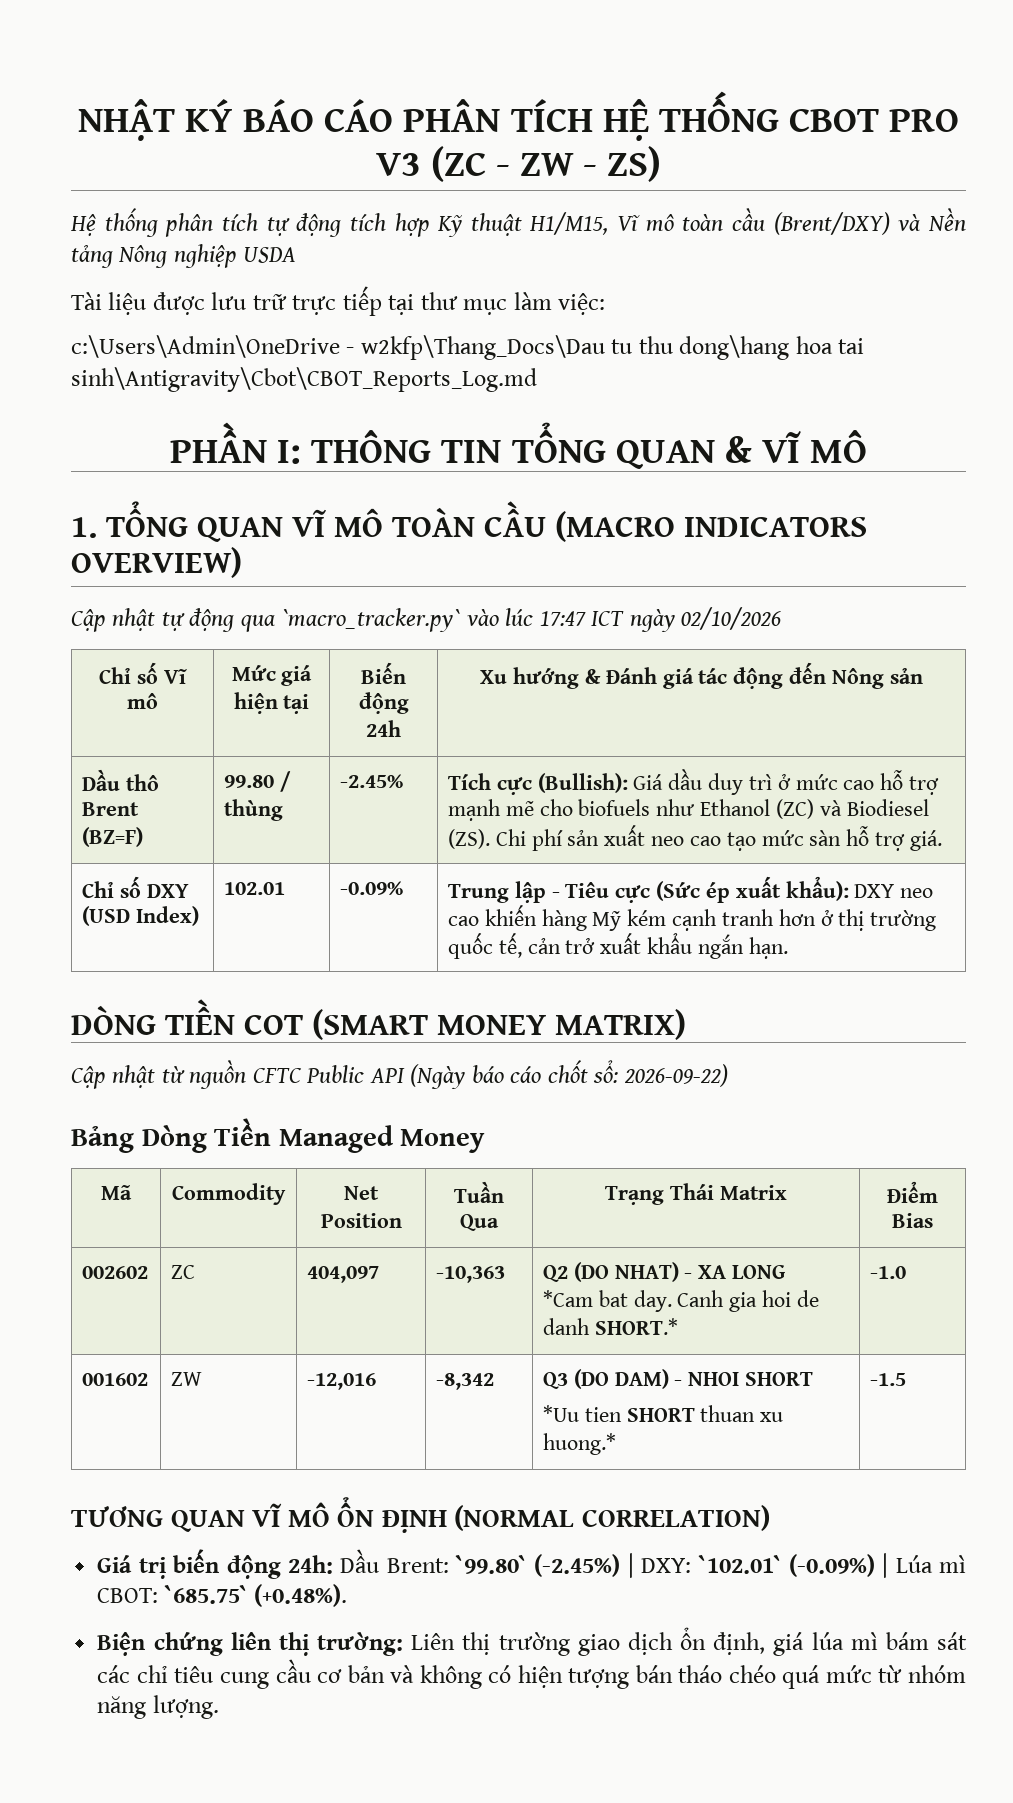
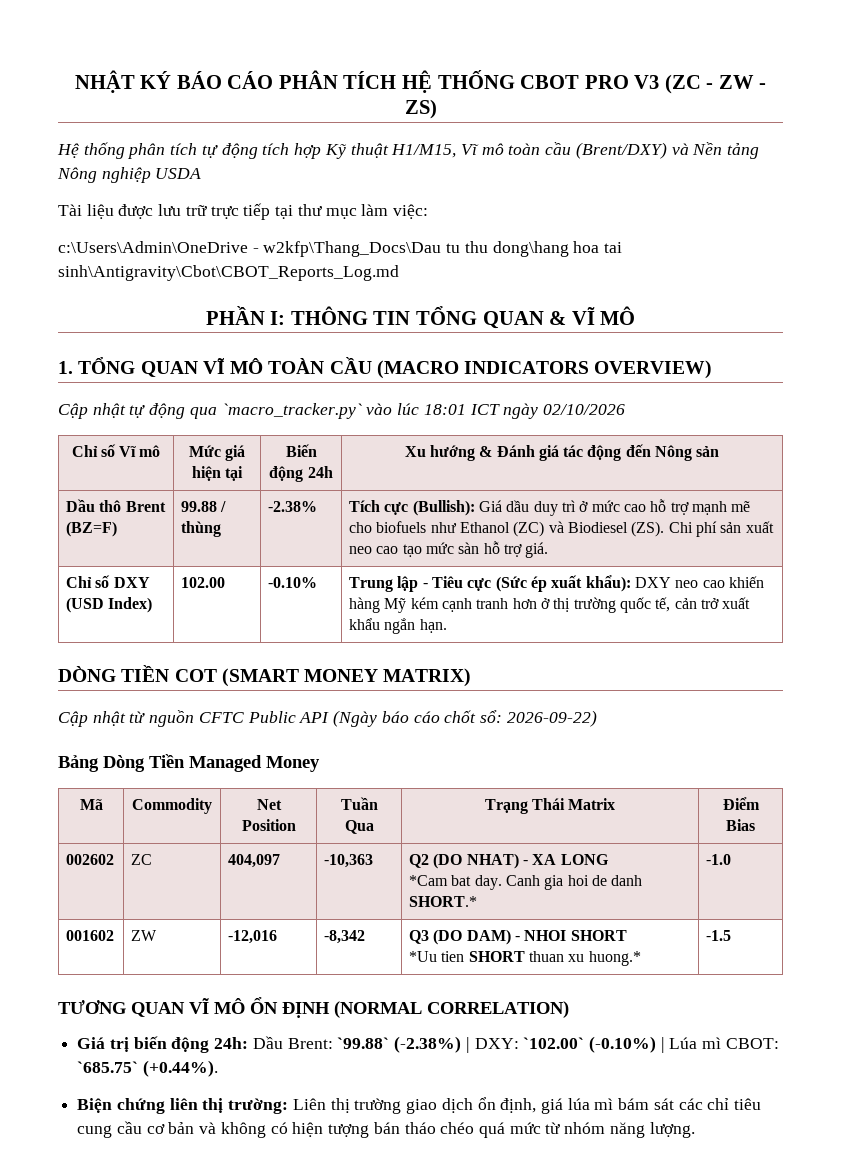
- Cập nhật tự động qua `macro_tracker.py` vào lúc 17:47 ICT ngày 02/10/2026
+ Cập nhật tự động qua `macro_tracker.py` vào lúc 18:01 ICT ngày 02/10/2026
- 99.80 / thùng
+ 99.88 / thùng
- -2.45%
+ -2.38%
- Chỉ số DXY (USD Index) | 102.01 | -0.09% | Trung lập - Tiêu cực (Sức ép xuất khẩu): DXY neo cao khiến hàng Mỹ kém cạnh tranh hơn ở thị trường quốc tế, cản trở xuất khẩu ngắn hạn.
+ Chỉ số DXY (USD Index) | 102.00 | -0.10% | Trung lập - Tiêu cực (Sức ép xuất khẩu): DXY neo cao khiến hàng Mỹ kém cạnh tranh hơn ở thị trường quốc tế, cản trở xuất khẩu ngắn hạn.
- Giá trị biến động 24h: Dầu Brent: `99.80` (-2.45%) | DXY: `102.01` (-0.09%) | Lúa mì CBOT: `685.75` (+0.48%).
+ Giá trị biến động 24h: Dầu Brent: `99.88` (-2.38%) | DXY: `102.00` (-0.10%) | Lúa mì CBOT: `685.75` (+0.44%).

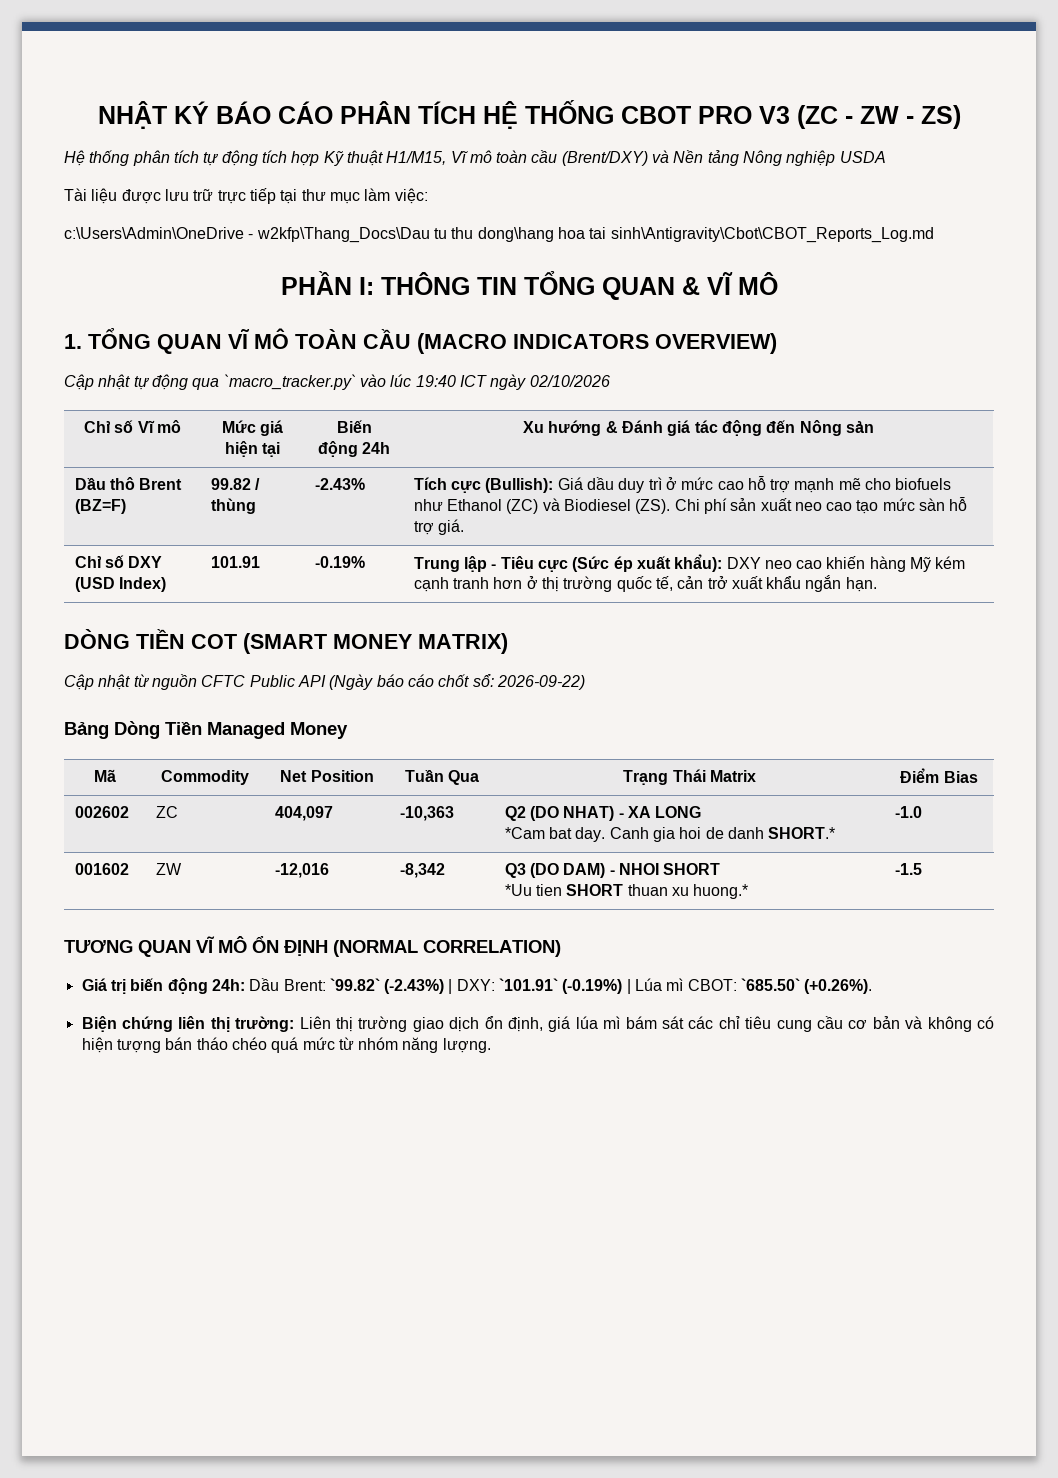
- Cập nhật tự động qua `macro_tracker.py` vào lúc 18:01 ICT ngày 02/10/2026
+ Cập nhật tự động qua `macro_tracker.py` vào lúc 19:40 ICT ngày 02/10/2026
- 99.88 / thùng
+ 99.82 / thùng
- -2.38%
+ -2.43%
- Chỉ số DXY (USD Index) | 102.00 | -0.10% | Trung lập - Tiêu cực (Sức ép xuất khẩu): DXY neo cao khiến hàng Mỹ kém cạnh tranh hơn ở thị trường quốc tế, cản trở xuất khẩu ngắn hạn.
+ Chỉ số DXY (USD Index) | 101.91 | -0.19% | Trung lập - Tiêu cực (Sức ép xuất khẩu): DXY neo cao khiến hàng Mỹ kém cạnh tranh hơn ở thị trường quốc tế, cản trở xuất khẩu ngắn hạn.
- Giá trị biến động 24h: Dầu Brent: `99.88` (-2.38%) | DXY: `102.00` (-0.10%) | Lúa mì CBOT: `685.75` (+0.44%).
+ Giá trị biến động 24h: Dầu Brent: `99.82` (-2.43%) | DXY: `101.91` (-0.19%) | Lúa mì CBOT: `685.50` (+0.26%).

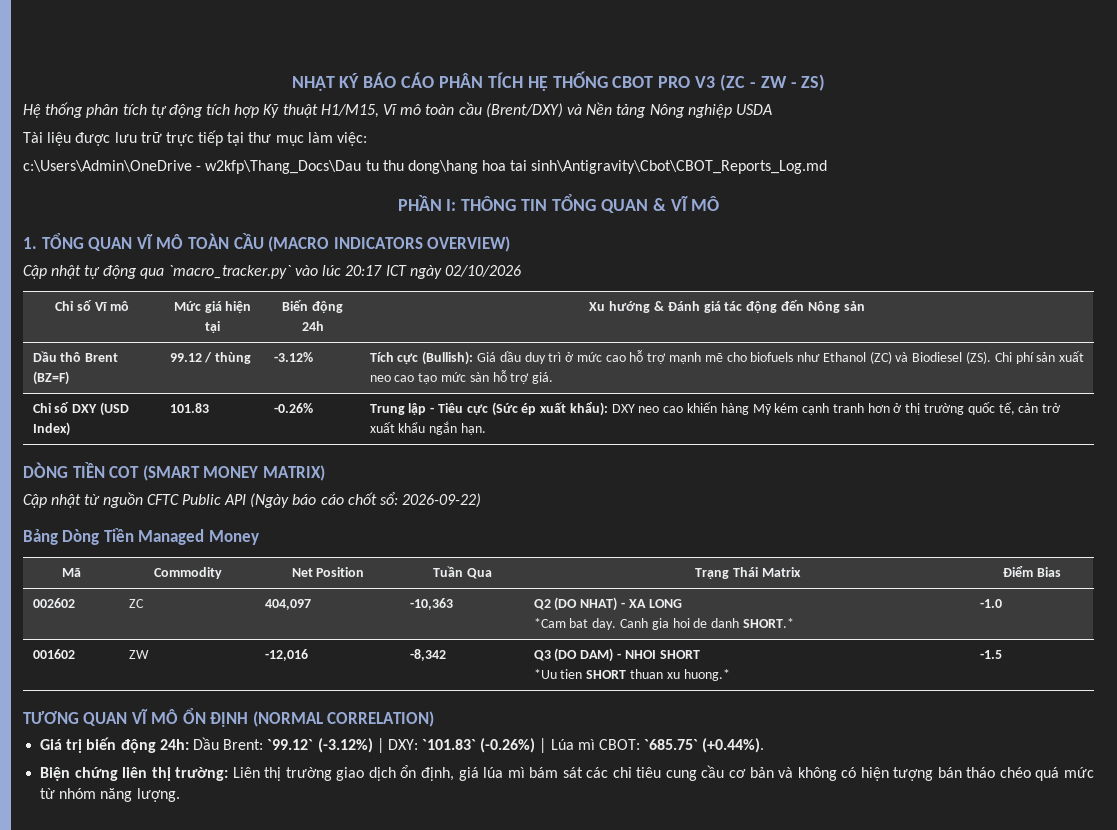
- Cập nhật tự động qua `macro_tracker.py` vào lúc 19:40 ICT ngày 02/10/2026
+ Cập nhật tự động qua `macro_tracker.py` vào lúc 20:17 ICT ngày 02/10/2026
- 99.82 / thùng
+ 99.12 / thùng
- -2.43%
+ -3.12%
- Chỉ số DXY (USD Index) | 101.91 | -0.19% | Trung lập - Tiêu cực (Sức ép xuất khẩu): DXY neo cao khiến hàng Mỹ kém cạnh tranh hơn ở thị trường quốc tế, cản trở xuất khẩu ngắn hạn.
+ Chỉ số DXY (USD Index) | 101.83 | -0.26% | Trung lập - Tiêu cực (Sức ép xuất khẩu): DXY neo cao khiến hàng Mỹ kém cạnh tranh hơn ở thị trường quốc tế, cản trở xuất khẩu ngắn hạn.
- Giá trị biến động 24h: Dầu Brent: `99.82` (-2.43%) | DXY: `101.91` (-0.19%) | Lúa mì CBOT: `685.50` (+0.26%).
+ Giá trị biến động 24h: Dầu Brent: `99.12` (-3.12%) | DXY: `101.83` (-0.26%) | Lúa mì CBOT: `685.75` (+0.44%).

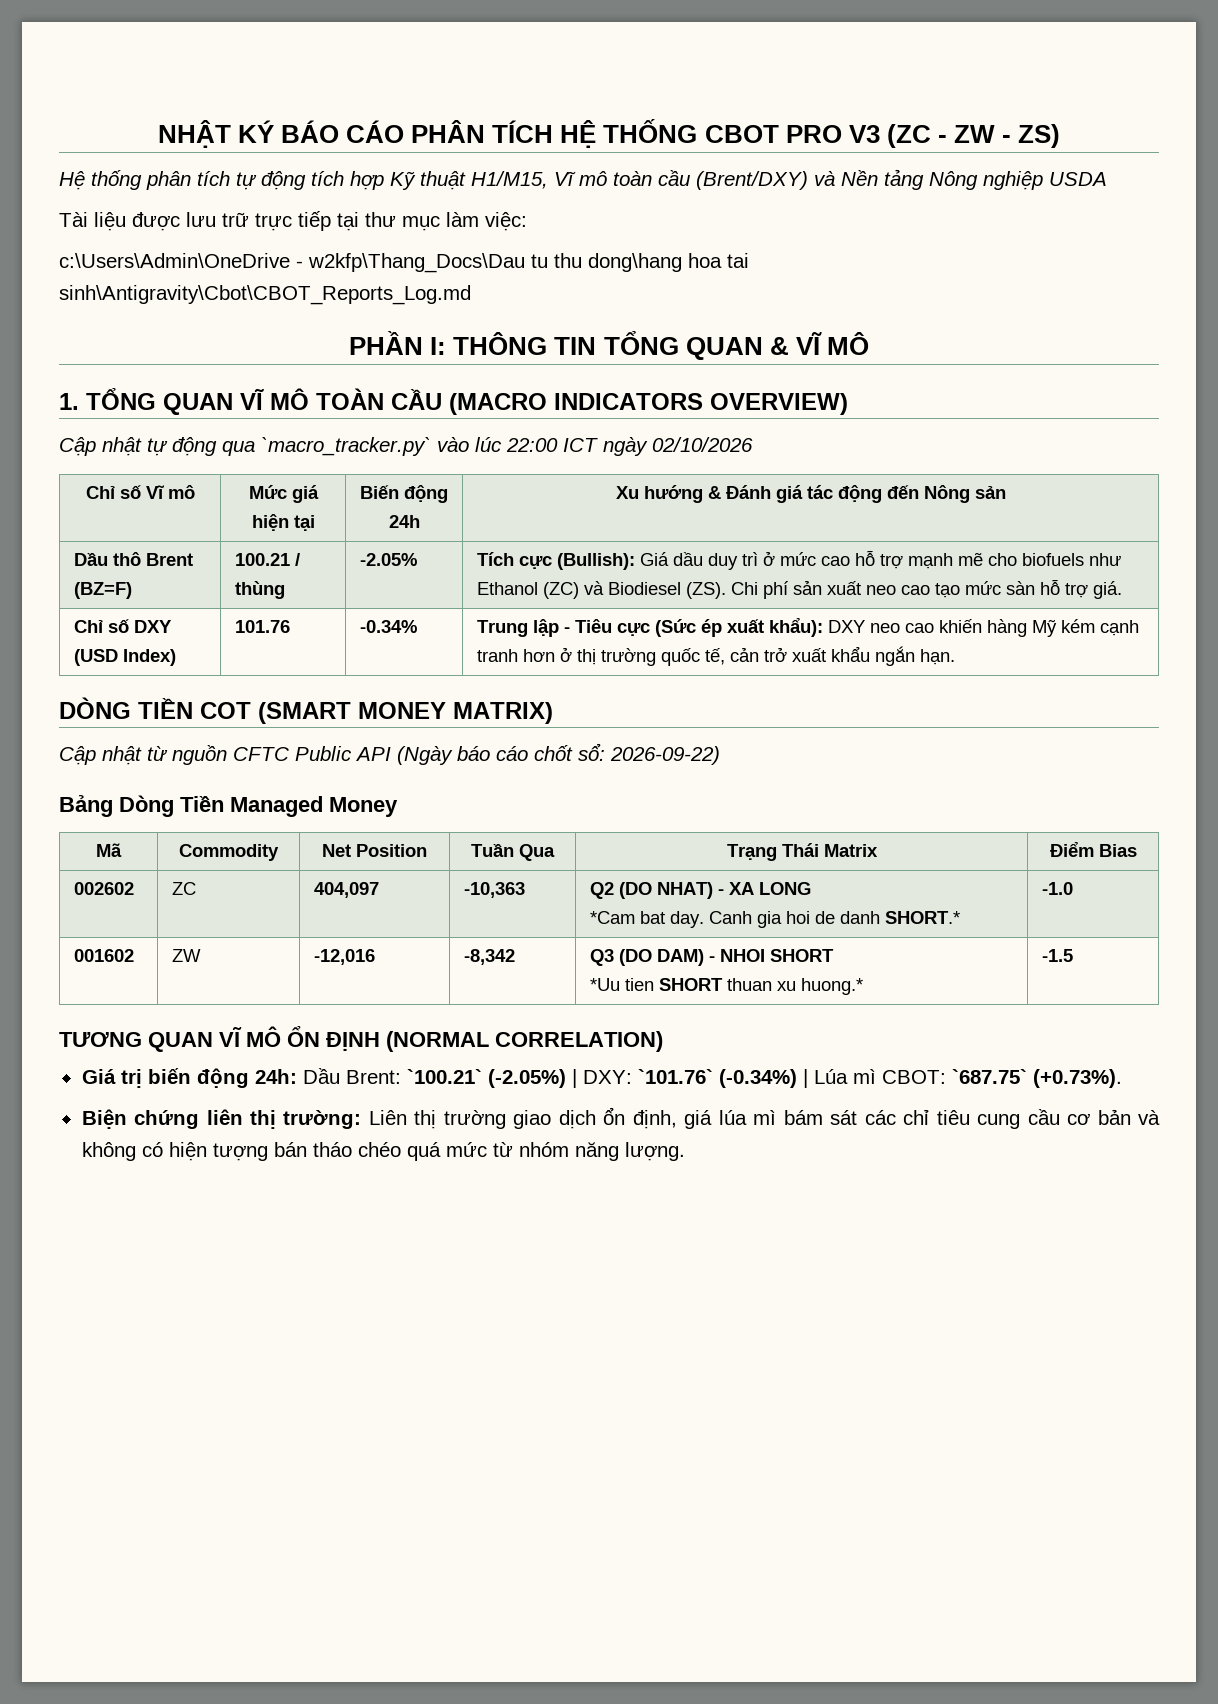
- Cập nhật tự động qua `macro_tracker.py` vào lúc 20:17 ICT ngày 02/10/2026
+ Cập nhật tự động qua `macro_tracker.py` vào lúc 22:00 ICT ngày 02/10/2026
- 99.12 / thùng
+ 100.21 / thùng
- -3.12%
+ -2.05%
- Chỉ số DXY (USD Index) | 101.83 | -0.26% | Trung lập - Tiêu cực (Sức ép xuất khẩu): DXY neo cao khiến hàng Mỹ kém cạnh tranh hơn ở thị trường quốc tế, cản trở xuất khẩu ngắn hạn.
+ Chỉ số DXY (USD Index) | 101.76 | -0.34% | Trung lập - Tiêu cực (Sức ép xuất khẩu): DXY neo cao khiến hàng Mỹ kém cạnh tranh hơn ở thị trường quốc tế, cản trở xuất khẩu ngắn hạn.
- Giá trị biến động 24h: Dầu Brent: `99.12` (-3.12%) | DXY: `101.83` (-0.26%) | Lúa mì CBOT: `685.75` (+0.44%).
+ Giá trị biến động 24h: Dầu Brent: `100.21` (-2.05%) | DXY: `101.76` (-0.34%) | Lúa mì CBOT: `687.75` (+0.73%).

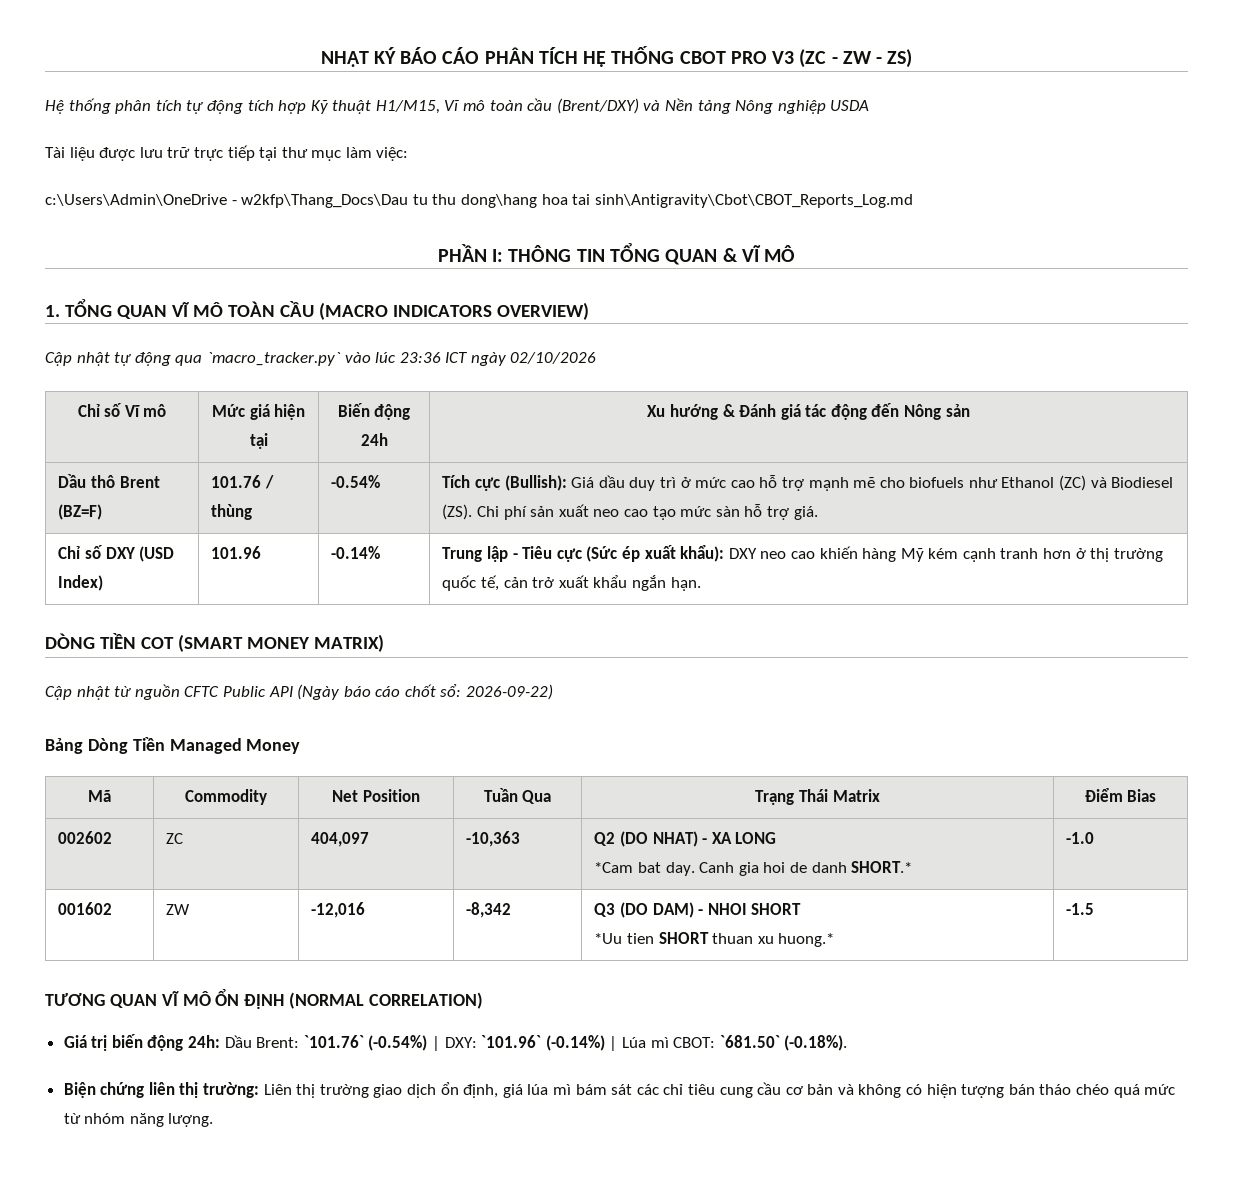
- Cập nhật tự động qua `macro_tracker.py` vào lúc 22:00 ICT ngày 02/10/2026
+ Cập nhật tự động qua `macro_tracker.py` vào lúc 23:36 ICT ngày 02/10/2026
- 100.21 / thùng
+ 101.76 / thùng
- -2.05%
+ -0.54%
- Chỉ số DXY (USD Index) | 101.76 | -0.34% | Trung lập - Tiêu cực (Sức ép xuất khẩu): DXY neo cao khiến hàng Mỹ kém cạnh tranh hơn ở thị trường quốc tế, cản trở xuất khẩu ngắn hạn.
+ Chỉ số DXY (USD Index) | 101.96 | -0.14% | Trung lập - Tiêu cực (Sức ép xuất khẩu): DXY neo cao khiến hàng Mỹ kém cạnh tranh hơn ở thị trường quốc tế, cản trở xuất khẩu ngắn hạn.
- Giá trị biến động 24h: Dầu Brent: `100.21` (-2.05%) | DXY: `101.76` (-0.34%) | Lúa mì CBOT: `687.75` (+0.73%).
+ Giá trị biến động 24h: Dầu Brent: `101.76` (-0.54%) | DXY: `101.96` (-0.14%) | Lúa mì CBOT: `681.50` (-0.18%).

